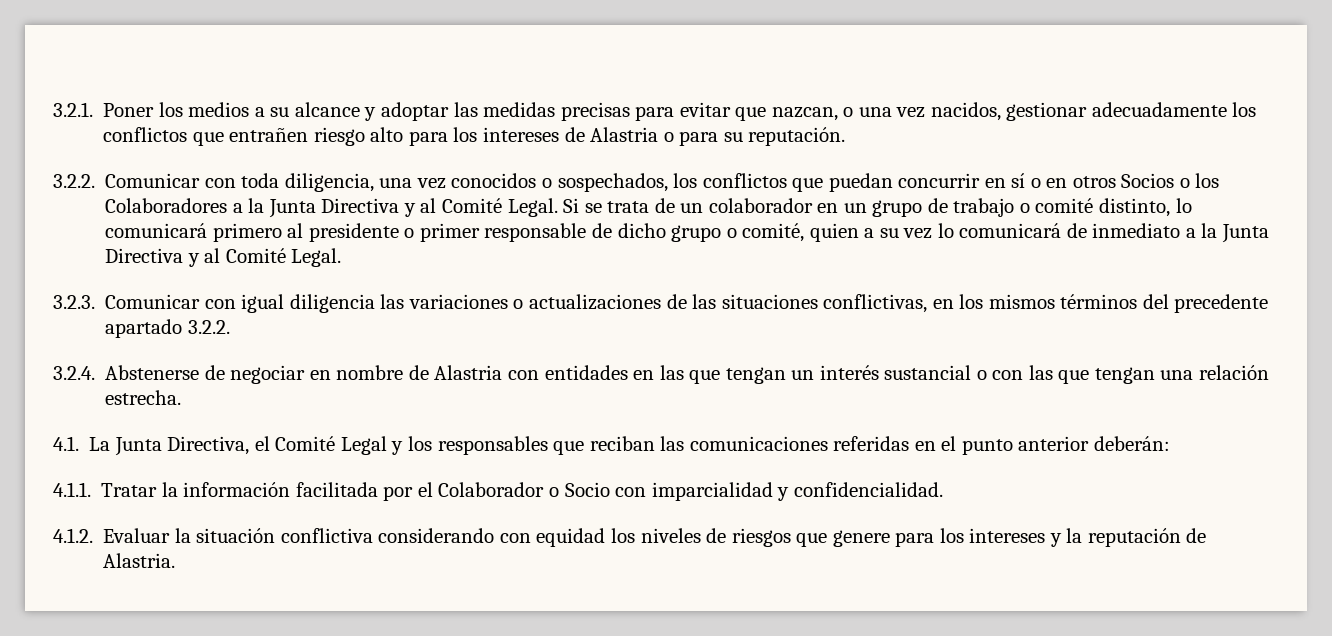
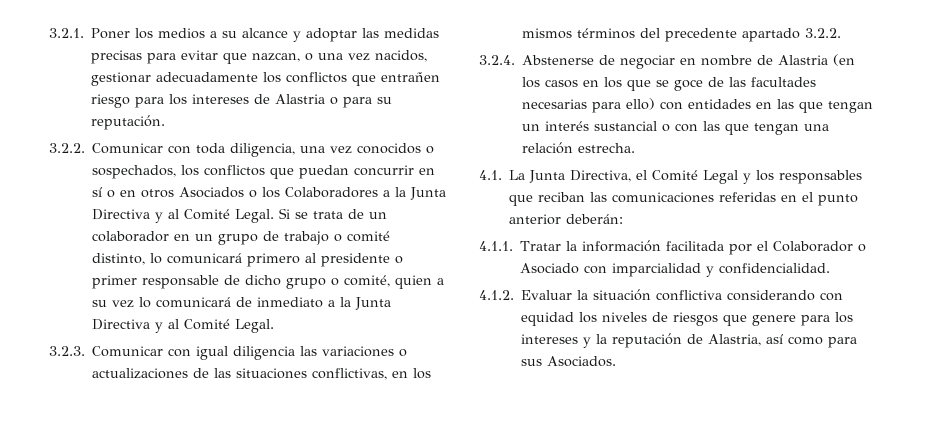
- 3.2.1. Poner los medios a su alcance y adoptar las medidas precisas para evitar que nazcan, o una vez nacidos, gestionar adecuadamente los conflictos que entrañen riesgo alto para los intereses de Alastria o para su reputación.
+ 3.2.1. Poner los medios a su alcance y adoptar las medidas precisas para evitar que nazcan, o una vez nacidos, gestionar adecuadamente los conflictos que entrañen riesgo para los intereses de Alastria o para su reputación.
- 3.2.2. Comunicar con toda diligencia, una vez conocidos o sospechados, los conflictos que puedan concurrir en sí o en otros Socios o los Colaboradores a la Junta Directiva y al Comité Legal.
+ 3.2.2. Comunicar con toda diligencia, una vez conocidos o sospechados, los conflictos que puedan concurrir en sí o en otros Asociados o los Colaboradores a la Junta Directiva y al Comité Legal.
- 3.2.4. Abstenerse de negociar en nombre de Alastria con entidades en las que tengan un interés sustancial o con las que tengan una relación estrecha.
+ 3.2.4. Abstenerse de negociar en nombre de Alastria (en los casos en los que se goce de las facultades necesarias para ello) con entidades en las que tengan un interés sustancial o con las que tengan una relación estrecha.
- 4.1.1. Tratar la información facilitada por el Colaborador o Socio con imparcialidad y confidencialidad.
+ 4.1.1. Tratar la información facilitada por el Colaborador o Asociado con imparcialidad y confidencialidad.
- 4.1.2. Evaluar la situación conflictiva considerando con equidad los niveles de riesgos que genere para los intereses y la reputación de Alastria.
+ 4.1.2. Evaluar la situación conflictiva considerando con equidad los niveles de riesgos que genere para los intereses y la reputación de Alastria, así como para sus Asociados.

